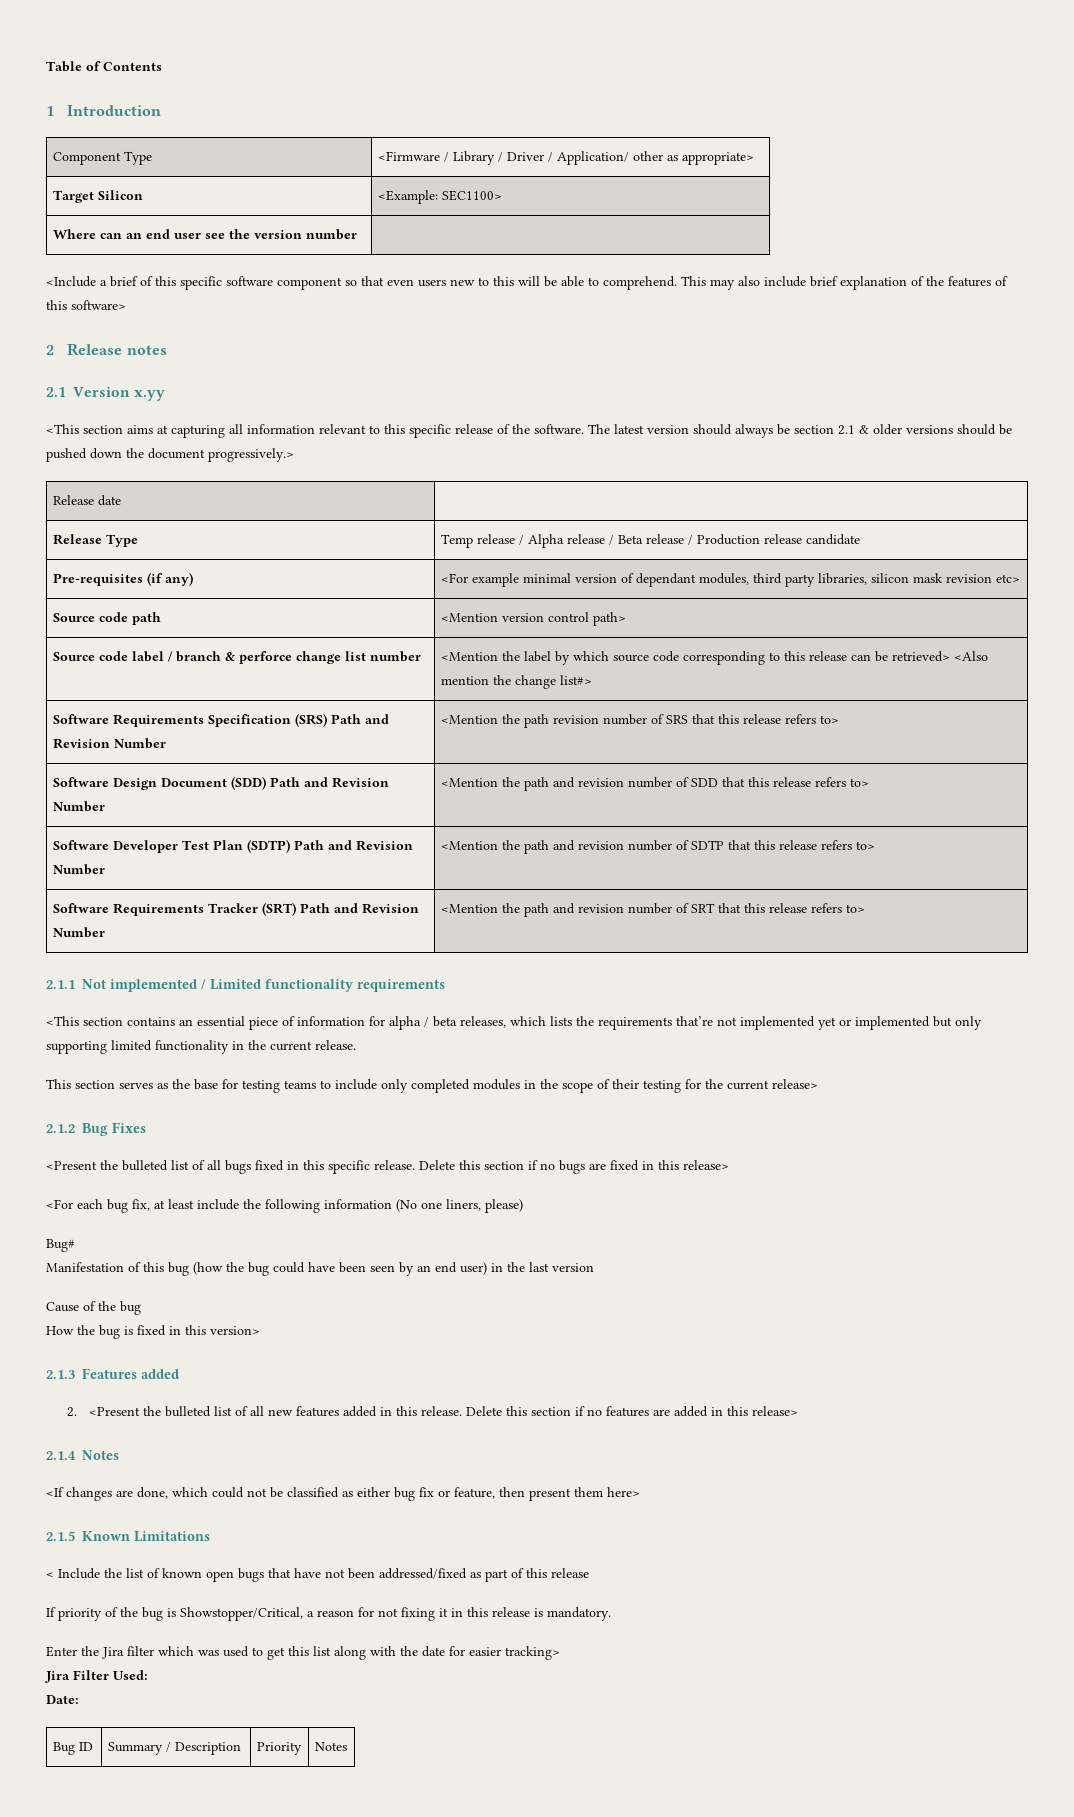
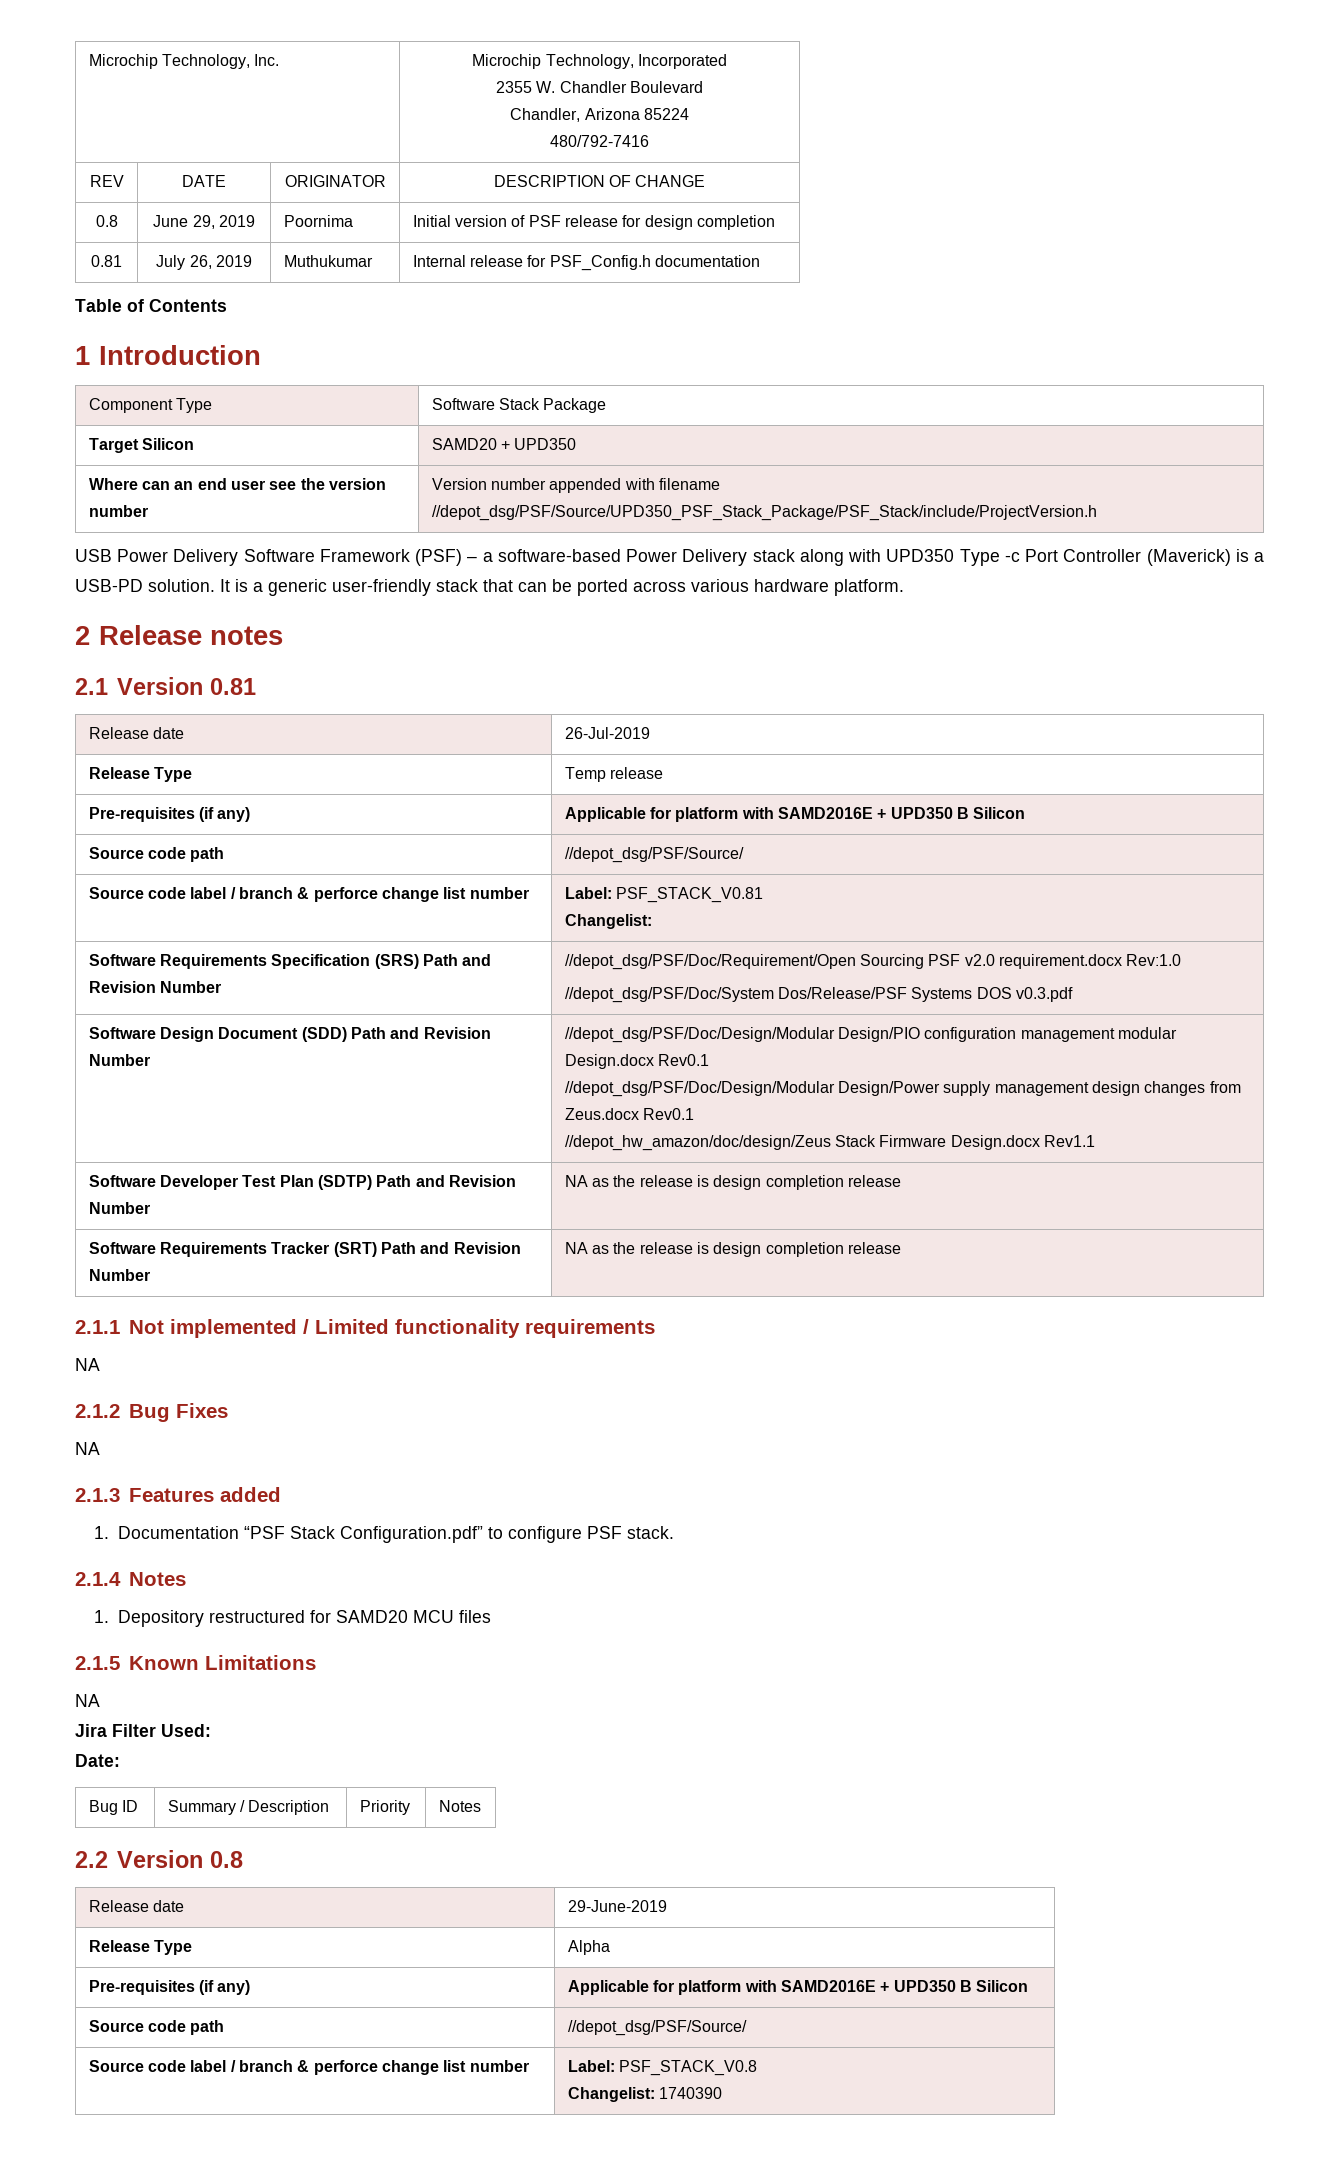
+ Microchip Technology, Inc. | Microchip Technology, Incorporated
+ 2355 W. Chandler Boulevard
+ Chandler, Arizona 85224
+ 480/792-7416
+ REV | DATE | ORIGINATOR | DESCRIPTION OF CHANGE
+ 0.8 | June 29, 2019 | Poornima | Initial version of PSF release for design completion
+ 0.81 | July 26, 2019 | Muthukumar | Internal release for PSF_Config.h documentation
- Component Type | <Firmware / Library / Driver / Application/ other as appropriate>
+ Component Type | Software Stack Package
- Target Silicon | <Example: SEC1100>
+ Target Silicon | SAMD20 + UPD350
- Where can an end user see the version number |
- <Include a brief of this specific software component so that even users new to this will be able to comprehend. This may also include brief explanation of the features of this software>
+ Where can an end user see the version number | Version number appended with filename //depot_dsg/PSF/Source/UPD350_PSF_Stack_Package/PSF_Stack/include/ProjectVersion.h
+ USB Power Delivery Software Framework (PSF) – a software-based Power Delivery stack along with UPD350 Type -c Port Controller (Maverick) is a USB-PD solution. It is a generic user-friendly stack that can be ported across various hardware platform.
- 2.1 Version x.yy
- <This section aims at capturing all information relevant to this specific release of the software. The latest version should always be section 2.1 & older versions should be pushed down the document progressively.>
- Release date |
+ 2.1 Version 0.81
+ Release date | 26-Jul-2019
- Release Type | Temp release / Alpha release / Beta release / Production release candidate
- Pre-requisites (if any) | <For example minimal version of dependant modules, third party libraries, silicon mask revision etc>
- Source code path | <Mention version control path>
+ Release Type | Temp release
+ Pre-requisites (if any) | Applicable for platform with SAMD2016E + UPD350 B Silicon
+ Source code path | //depot_dsg/PSF/Source/
- Source code label / branch & perforce change list number | <Mention the label by which source code corresponding to this release can be retrieved> <Also mention the change list#>
+ Source code label / branch & perforce change list number | Label: PSF_STACK_V0.81
+ Changelist:
- Software Requirements Specification (SRS) Path and Revision Number | <Mention the path revision number of SRS that this release refers to>
+ Software Requirements Specification (SRS) Path and Revision Number | //depot_dsg/PSF/Doc/Requirement/Open Sourcing PSF v2.0 requirement.docx Rev:1.0
+ //depot_dsg/PSF/Doc/System Dos/Release/PSF Systems DOS v0.3.pdf
- Software Design Document (SDD) Path and Revision Number | <Mention the path and revision number of SDD that this release refers to>
+ Software Design Document (SDD) Path and Revision Number | //depot_dsg/PSF/Doc/Design/Modular Design/PIO configuration management modular Design.docx Rev0.1
+ //depot_dsg/PSF/Doc/Design/Modular Design/Power supply management design changes from Zeus.docx Rev0.1
+ //depot_hw_amazon/doc/design/Zeus Stack Firmware Design.docx Rev1.1
- Software Developer Test Plan (SDTP) Path and Revision Number | <Mention the path and revision number of SDTP that this release refers to>
+ Software Developer Test Plan (SDTP) Path and Revision Number | NA as the release is design completion release
- Software Requirements Tracker (SRT) Path and Revision Number | <Mention the path and revision number of SRT that this release refers to>
+ Software Requirements Tracker (SRT) Path and Revision Number | NA as the release is design completion release
  2.1.1 Not implemented / Limited functionality requirements
- <This section contains an essential piece of information for alpha / beta releases, which lists the requirements that’re not implemented yet or implemented but only supporting limited functionality in the current release.
- This section serves as the base for testing teams to include only completed modules in the scope of their testing for the current release>
+ NA
  2.1.2 Bug Fixes
- <Present the bulleted list of all bugs fixed in this specific release. Delete this section if no bugs are fixed in this release>
- <For each bug fix, at least include the following information (No one liners, please)
- Bug#
- Manifestation of this bug (how the bug could have been seen by an end user) in the last version
- Cause of the bug
- How the bug is fixed in this version>
+ NA
  2.1.3 Features added
- 2. <Present the bulleted list of all new features added in this release. Delete this section if no features are added in this release>
+ 1. Documentation “PSF Stack Configuration.pdf” to configure PSF stack.
  2.1.4 Notes
- <If changes are done, which could not be classified as either bug fix or feature, then present them here>
+ 1. Depository restructured for SAMD20 MCU files
  2.1.5 Known Limitations
- < Include the list of known open bugs that have not been addressed/fixed as part of this release
- If priority of the bug is Showstopper/Critical, a reason for not fixing it in this release is mandatory.
- Enter the Jira filter which was used to get this list along with the date for easier tracking>
+ NA
+ 2.2 Version 0.8
+ Release date | 29-June-2019
+ Release Type | Alpha
+ Pre-requisites (if any) | Applicable for platform with SAMD2016E + UPD350 B Silicon
+ Source code path | //depot_dsg/PSF/Source/
+ Source code label / branch & perforce change list number | Label: PSF_STACK_V0.8
+ Changelist: 1740390

